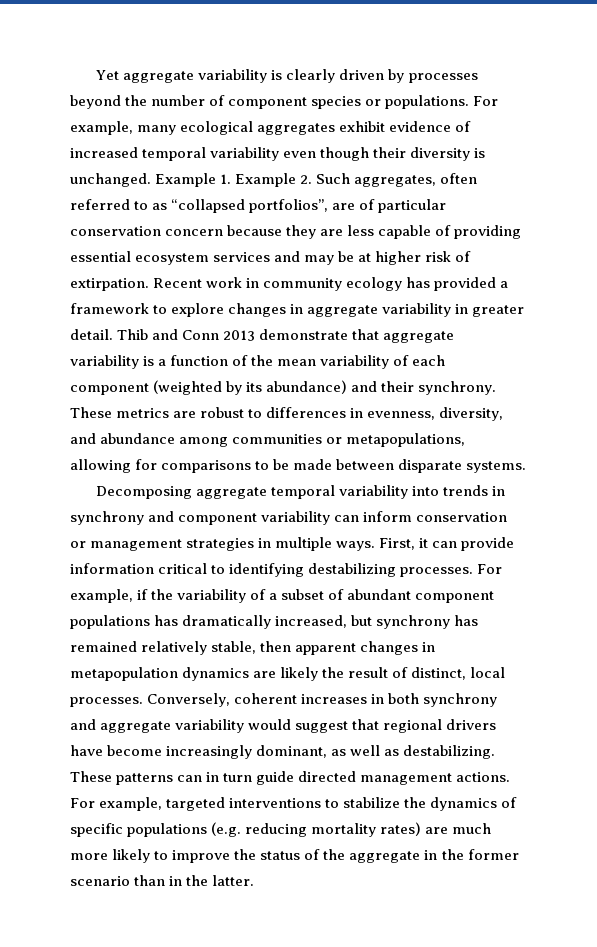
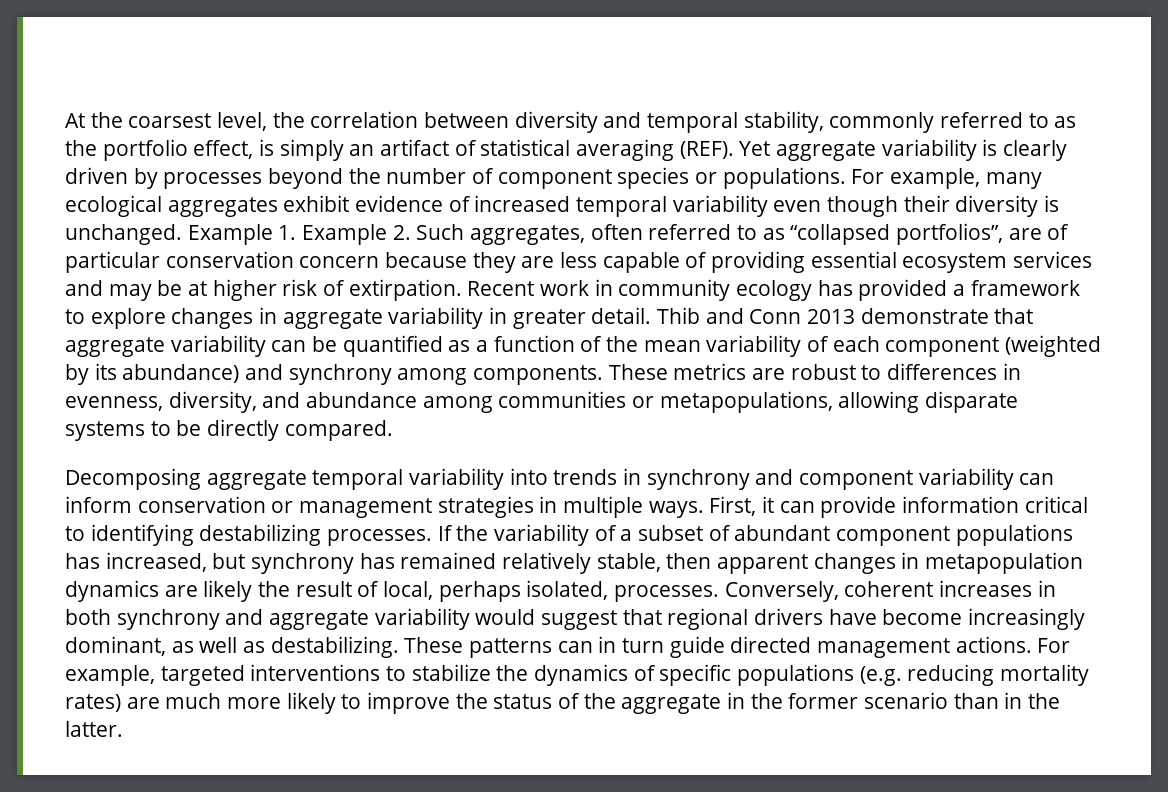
+ At the coarsest level, the correlation between diversity and temporal stability, commonly referred to as the portfolio effect, is simply an artifact of statistical averaging (REF).
- Thib and Conn 2013 demonstrate that aggregate variability is a function of the mean variability of each component (weighted by its abundance) and their synchrony.
+ Thib and Conn 2013 demonstrate that aggregate variability can be quantified as a function of the mean variability of each component (weighted by its abundance) and synchrony among components.
- These metrics are robust to differences in evenness, diversity, and abundance among communities or metapopulations, allowing for comparisons to be made between disparate systems.
+ These metrics are robust to differences in evenness, diversity, and abundance among communities or metapopulations, allowing disparate systems to be directly compared.
- For example, if the variability of a subset of abundant component populations has dramatically increased, but synchrony has remained relatively stable, then apparent changes in metapopulation dynamics are likely the result of distinct, local processes.
+ If the variability of a subset of abundant component populations has increased, but synchrony has remained relatively stable, then apparent changes in metapopulation dynamics are likely the result of local, perhaps isolated, processes.

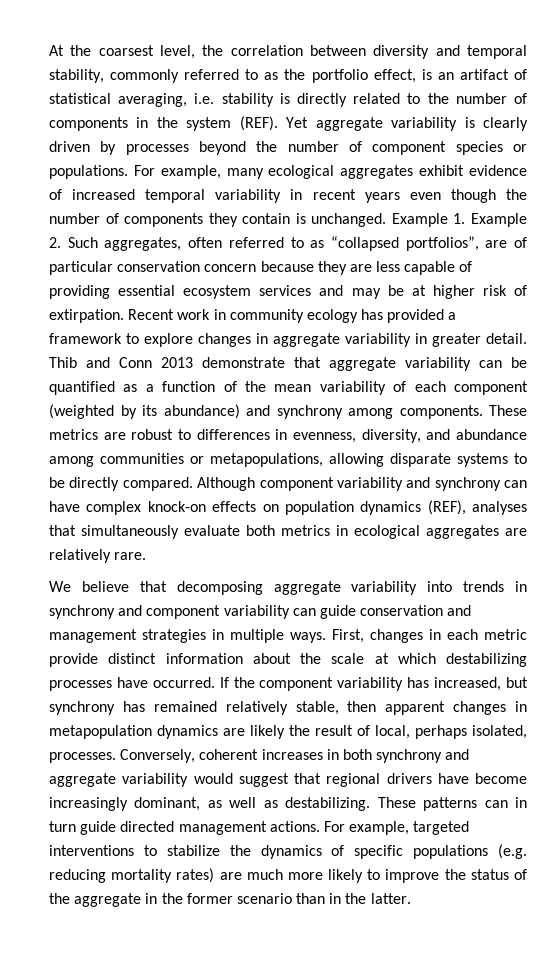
- At the coarsest level, the correlation between diversity and temporal stability, commonly referred to as the portfolio effect, is simply an artifact of statistical averaging (REF).
+ At the coarsest level, the correlation between diversity and temporal stability, commonly referred to as the portfolio effect, is an artifact of statistical averaging, i.e. stability is directly related to the number of components in the system (REF).
- For example, many ecological aggregates exhibit evidence of increased temporal variability even though their diversity is unchanged.
+ For example, many ecological aggregates exhibit evidence of increased temporal variability in recent years even though the number of components they contain is unchanged.
- These metrics are robust to differences in evenness, diversity, and abundance among communities or metapopulations, allowing disparate systems to be directly compared.
- Decomposing aggregate temporal variability into trends in synchrony and component variability can inform conservation or management strategies in multiple ways.
+ These metrics are robust to differences in evenness, diversity, and abundance among communities or metapopulations, allowing disparate systems to be directly compared. Although component variability and synchrony can have complex knock-on effects on population dynamics (REF), analyses that simultaneously evaluate both metrics in ecological aggregates are relatively rare.
+ We believe that decomposing aggregate variability into trends in synchrony and component variability can guide conservation and management strategies in multiple ways.
- First, it can provide information critical to identifying destabilizing processes. If the variability of a subset of abundant component populations has increased, but synchrony has remained relatively stable, then apparent changes in metapopulation dynamics are likely the result of local, perhaps isolated, processes.
+ First, changes in each metric provide distinct information about the scale at which destabilizing processes have occurred. If the component variability has increased, but synchrony has remained relatively stable, then apparent changes in metapopulation dynamics are likely the result of local, perhaps isolated, processes.

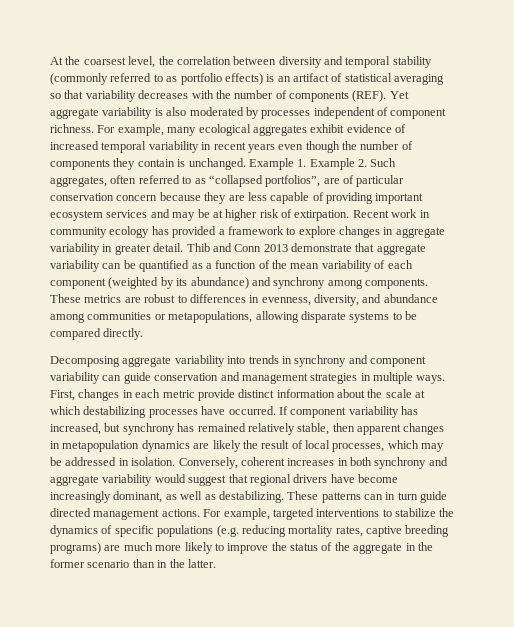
- At the coarsest level, the correlation between diversity and temporal stability, commonly referred to as the portfolio effect, is an artifact of statistical averaging, i.e. stability is directly related to the number of components in the system (REF).
+ At the coarsest level, the correlation between diversity and temporal stability (commonly referred to as portfolio effects) is an artifact of statistical averaging so that variability decreases with the number of components (REF).
- Yet aggregate variability is clearly driven by processes beyond the number of component species or populations.
+ Yet aggregate variability is also moderated by processes independent of component richness.
- Example 1. Example 2. Such aggregates, often referred to as “collapsed portfolios”, are of particular conservation concern because they are less capable of providing essential ecosystem services and may be at higher risk of extirpation.
+ Example 1. Example 2. Such aggregates, often referred to as “collapsed portfolios”, are of particular conservation concern because they are less capable of providing important ecosystem services and may be at higher risk of extirpation.
- These metrics are robust to differences in evenness, diversity, and abundance among communities or metapopulations, allowing disparate systems to be directly compared. Although component variability and synchrony can have complex knock-on effects on population dynamics (REF), analyses that simultaneously evaluate both metrics in ecological aggregates are relatively rare.
- We believe that decomposing aggregate variability into trends in synchrony and component variability can guide conservation and management strategies in multiple ways.
+ These metrics are robust to differences in evenness, diversity, and abundance among communities or metapopulations, allowing disparate systems to be compared directly.
+ Decomposing aggregate variability into trends in synchrony and component variability can guide conservation and management strategies in multiple ways.
- If the component variability has increased, but synchrony has remained relatively stable, then apparent changes in metapopulation dynamics are likely the result of local, perhaps isolated, processes.
+ If component variability has increased, but synchrony has remained relatively stable, then apparent changes in metapopulation dynamics are likely the result of local processes, which may be addressed in isolation.
- For example, targeted interventions to stabilize the dynamics of specific populations (e.g. reducing mortality rates) are much more likely to improve the status of the aggregate in the former scenario than in the latter.
+ For example, targeted interventions to stabilize the dynamics of specific populations (e.g. reducing mortality rates, captive breeding programs) are much more likely to improve the status of the aggregate in the former scenario than in the latter.

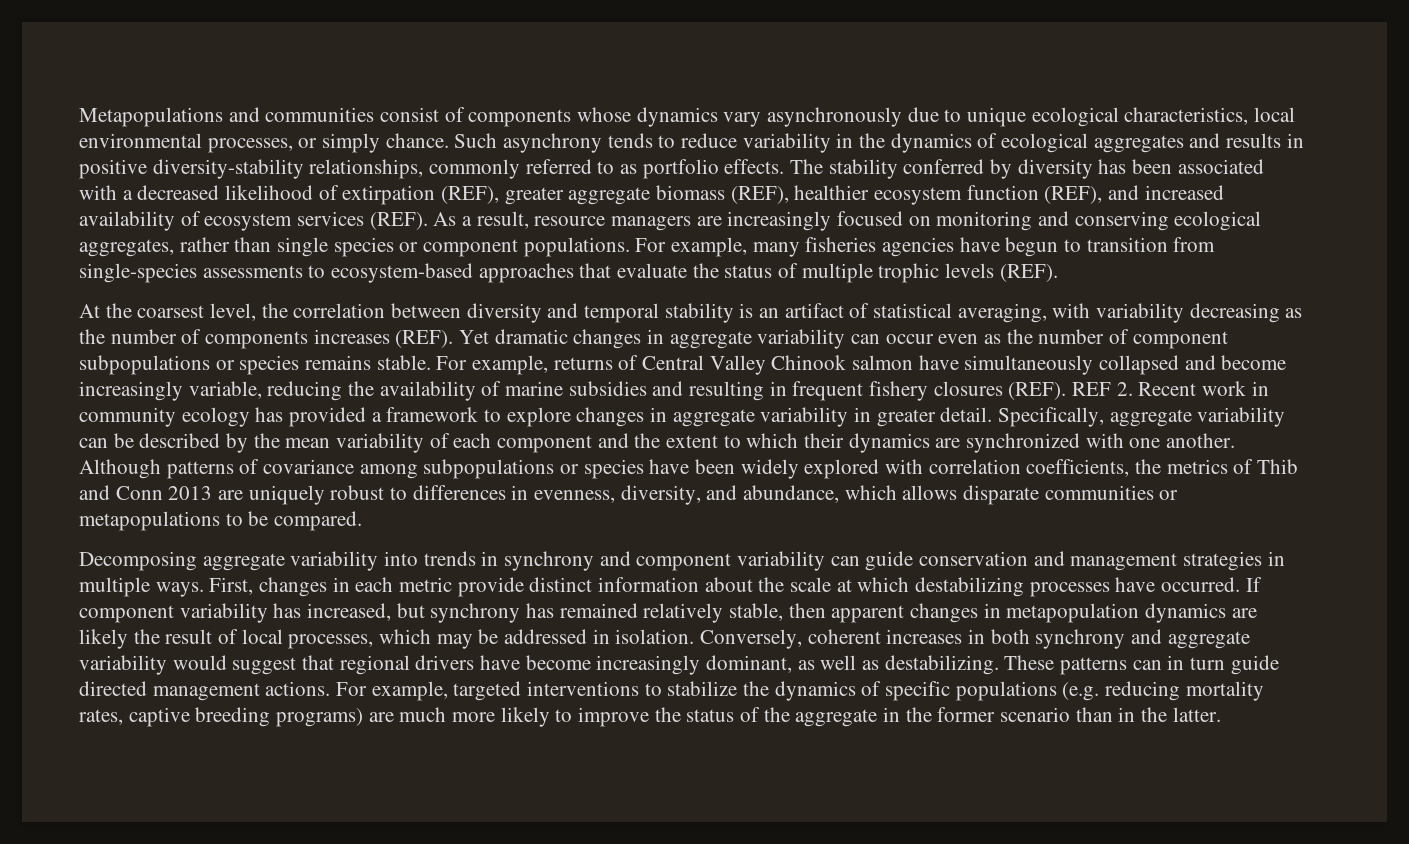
+ Metapopulations and communities consist of components whose dynamics vary asynchronously due to unique ecological characteristics, local environmental processes, or simply chance. Such asynchrony tends to reduce variability in the dynamics of ecological aggregates and results in positive diversity-stability relationships, commonly referred to as portfolio effects. The stability conferred by diversity has been associated with a decreased likelihood of extirpation (REF), greater aggregate biomass (REF), healthier ecosystem function (REF), and increased availability of ecosystem services (REF). As a result, resource managers are increasingly focused on monitoring and conserving ecological aggregates, rather than single species or component populations. For example, many fisheries agencies have begun to transition from single-species assessments to ecosystem-based approaches that evaluate the status of multiple trophic levels (REF).
- At the coarsest level, the correlation between diversity and temporal stability (commonly referred to as portfolio effects) is an artifact of statistical averaging so that variability decreases with the number of components (REF).
+ At the coarsest level, the correlation between diversity and temporal stability is an artifact of statistical averaging, with variability decreasing as the number of components increases (REF).
- Yet aggregate variability is also moderated by processes independent of component richness. For example, many ecological aggregates exhibit evidence of increased temporal variability in recent years even though the number of components they contain is unchanged. Example 1. Example 2. Such aggregates, often referred to as “collapsed portfolios”, are of particular conservation concern because they are less capable of providing important ecosystem services and may be at higher risk of extirpation. Recent work in community ecology has provided a framework to explore changes in aggregate variability in greater detail.
+ Yet dramatic changes in aggregate variability can occur even as the number of component subpopulations or species remains stable. For example, returns of Central Valley Chinook salmon have simultaneously collapsed and become increasingly variable, reducing the availability of marine subsidies and resulting in frequent fishery closures (REF). REF 2. Recent work in community ecology has provided a framework to explore changes in aggregate variability in greater detail.
- Thib and Conn 2013 demonstrate that aggregate variability can be quantified as a function of the mean variability of each component (weighted by its abundance) and synchrony among components. These metrics are robust to differences in evenness, diversity, and abundance among communities or metapopulations, allowing disparate systems to be compared directly.
+ Specifically, aggregate variability can be described by the mean variability of each component and the extent to which their dynamics are synchronized with one another. Although patterns of covariance among subpopulations or species have been widely explored with correlation coefficients, the metrics of Thib and Conn 2013 are uniquely robust to differences in evenness, diversity, and abundance, which allows disparate communities or metapopulations to be compared.

